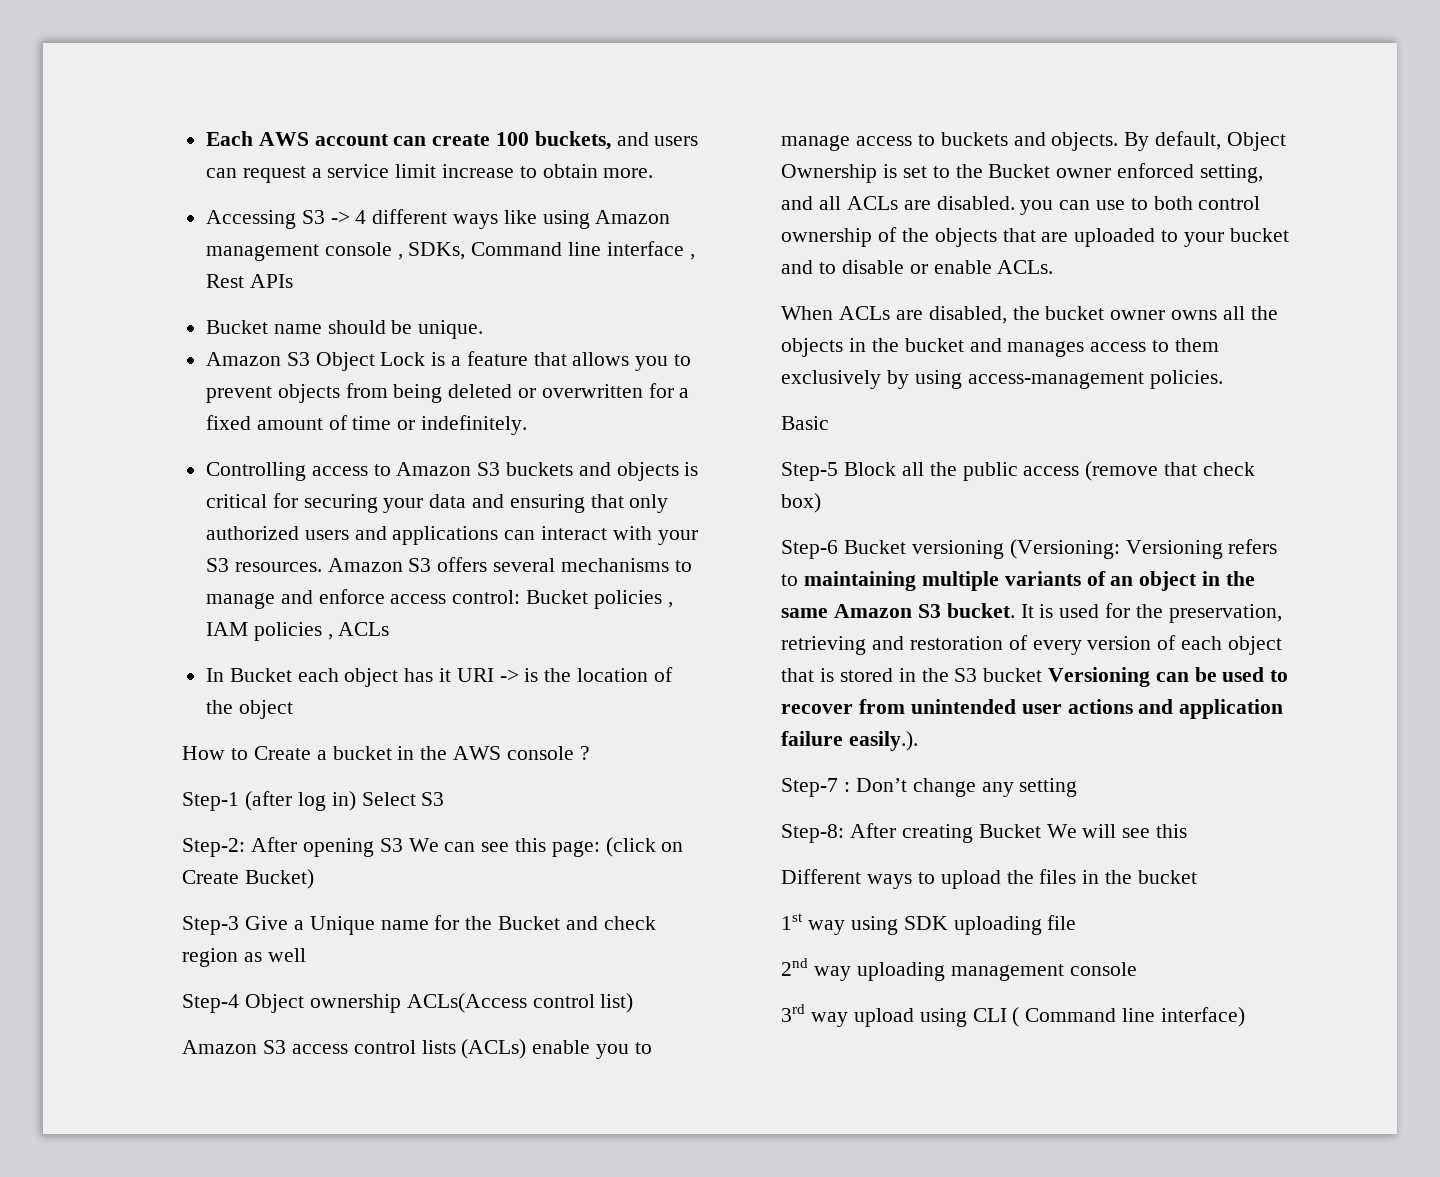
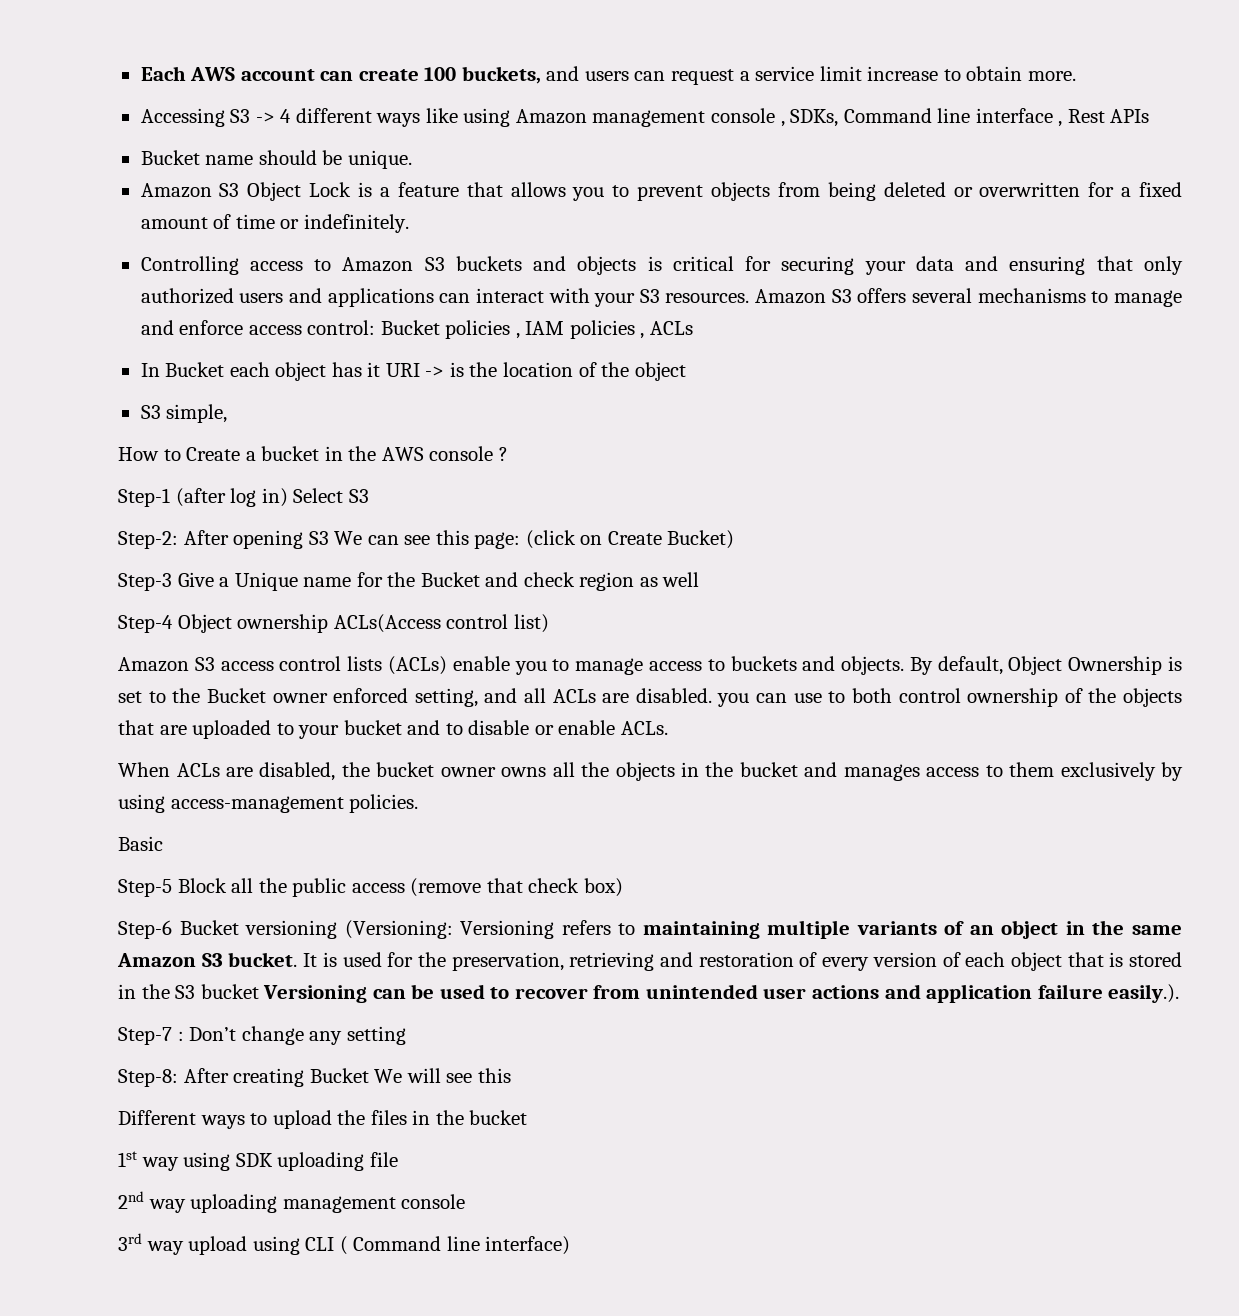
+ S3 simple,

